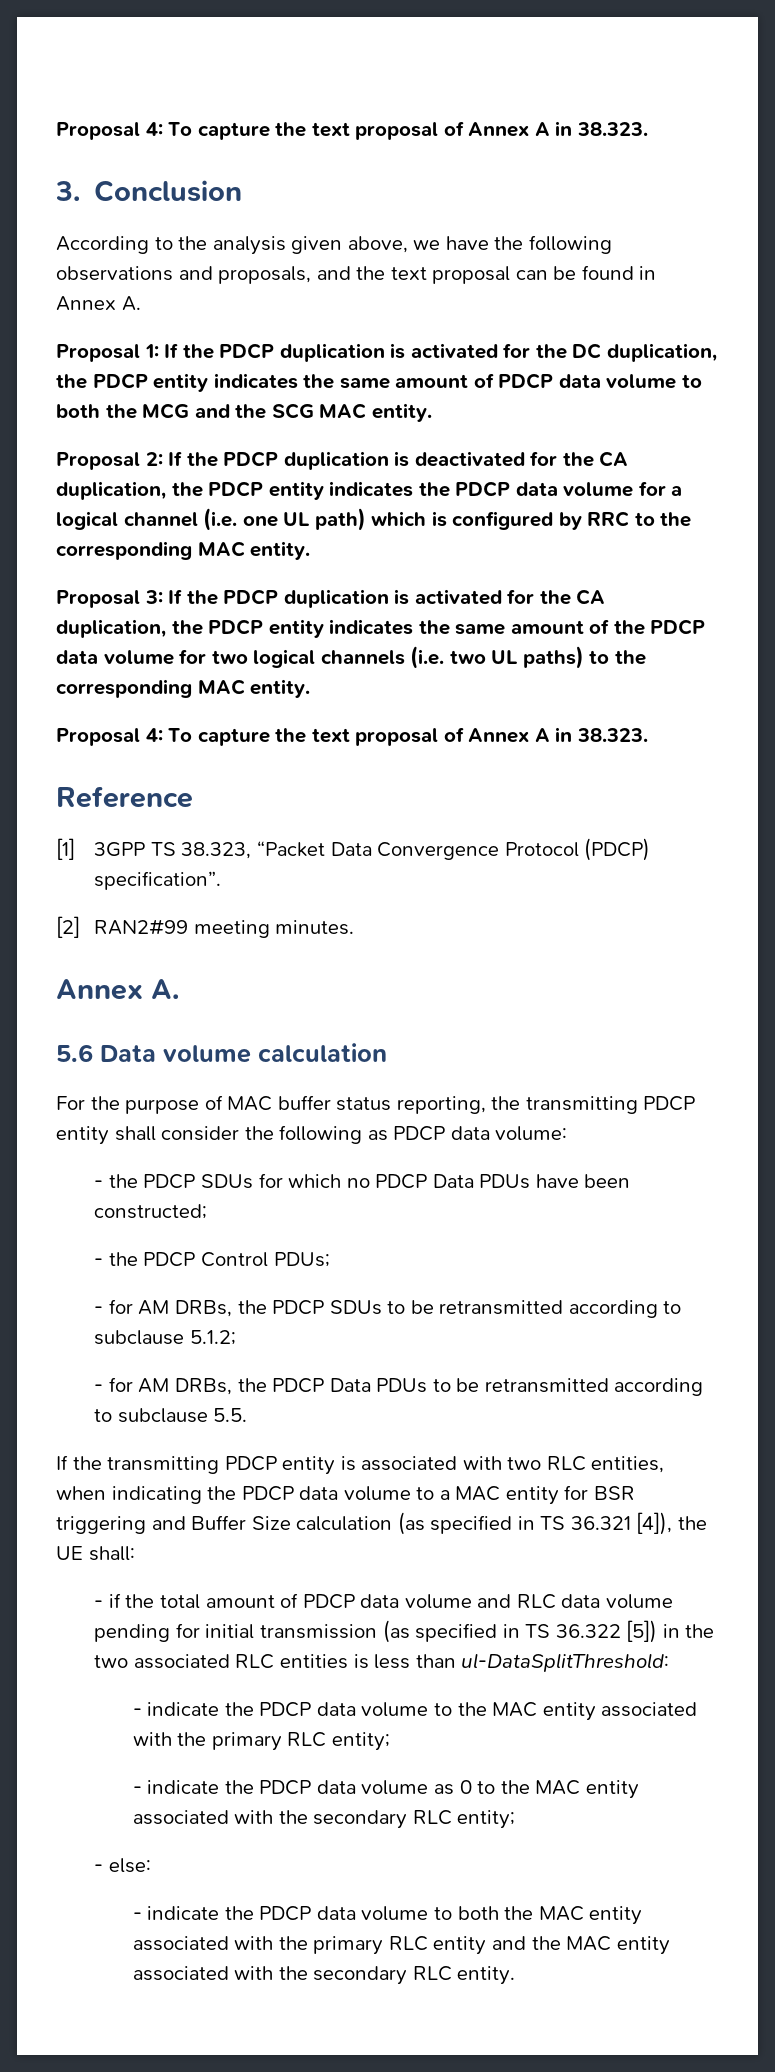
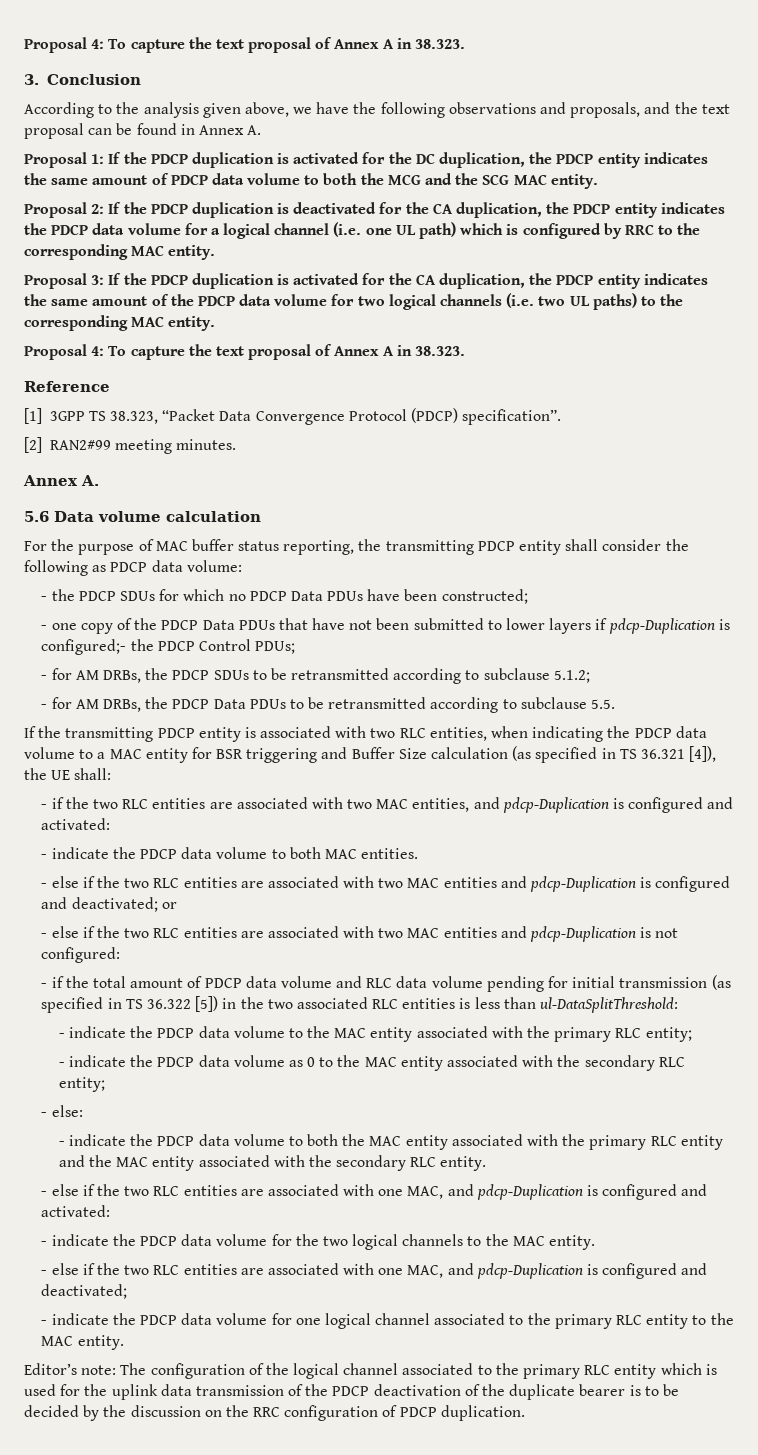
- - the PDCP Control PDUs;
+ - one copy of the PDCP Data PDUs that have not been submitted to lower layers if pdcp-Duplication is configured;- the PDCP Control PDUs;
+ - if the two RLC entities are associated with two MAC entities, and pdcp-Duplication is configured and activated:
+ - indicate the PDCP data volume to both MAC entities.
+ - else if the two RLC entities are associated with two MAC entities and pdcp-Duplication is configured and deactivated; or
+ - else if the two RLC entities are associated with two MAC entities and pdcp-Duplication is not configured:
+ - else if the two RLC entities are associated with one MAC, and pdcp-Duplication is configured and activated:
+ - indicate the PDCP data volume for the two logical channels to the MAC entity.
+ - else if the two RLC entities are associated with one MAC, and pdcp-Duplication is configured and deactivated;
+ - indicate the PDCP data volume for one logical channel associated to the primary RLC entity to the MAC entity.
+ Editor’s note: The configuration of the logical channel associated to the primary RLC entity which is used for the uplink data transmission of the PDCP deactivation of the duplicate bearer is to be decided by the discussion on the RRC configuration of PDCP duplication.

